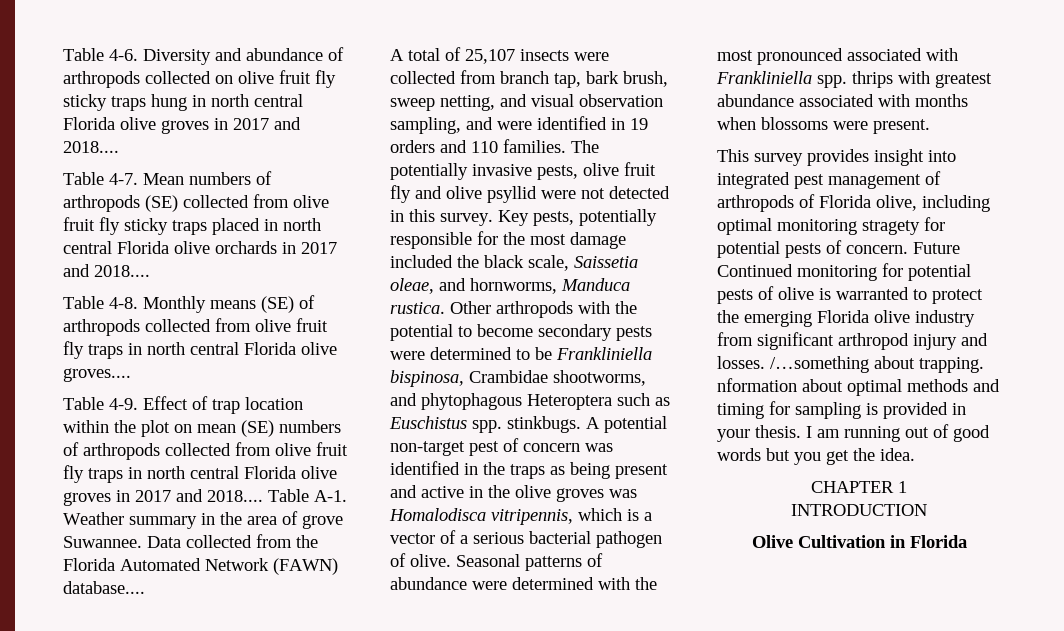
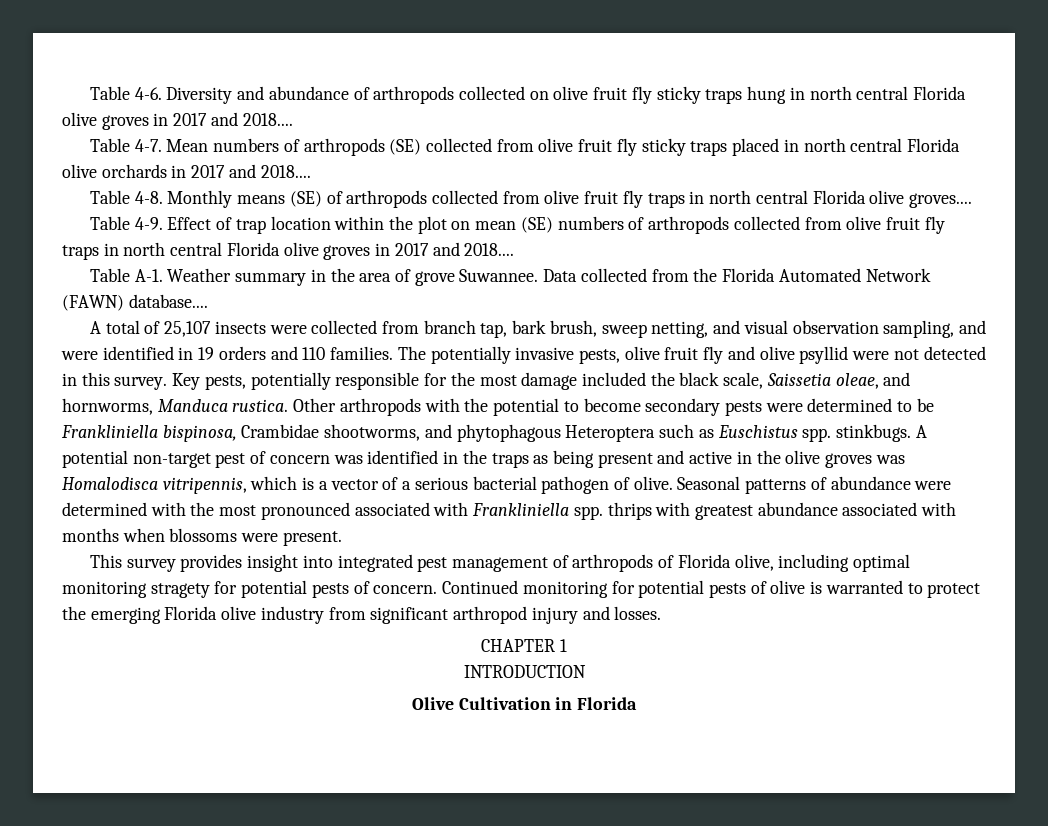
- Effect of trap location within the plot on mean (SE) numbers of arthropods collected from olive fruit fly traps in north central Florida olive groves in 2017 and 2018.... Table A-1. Weather summary in the area of grove Suwannee.
+ Effect of trap location within the plot on mean (SE) numbers of arthropods collected from olive fruit fly traps in north central Florida olive groves in 2017 and 2018....
+ Table A-1. Weather summary in the area of grove Suwannee.
- Future Continued monitoring for potential pests of olive is warranted to protect the emerging Florida olive industry from significant arthropod injury and losses. /…something about trapping. nformation about optimal methods and timing for sampling is provided in your thesis. I am running out of good words but you get the idea.
+ Continued monitoring for potential pests of olive is warranted to protect the emerging Florida olive industry from significant arthropod injury and losses.

